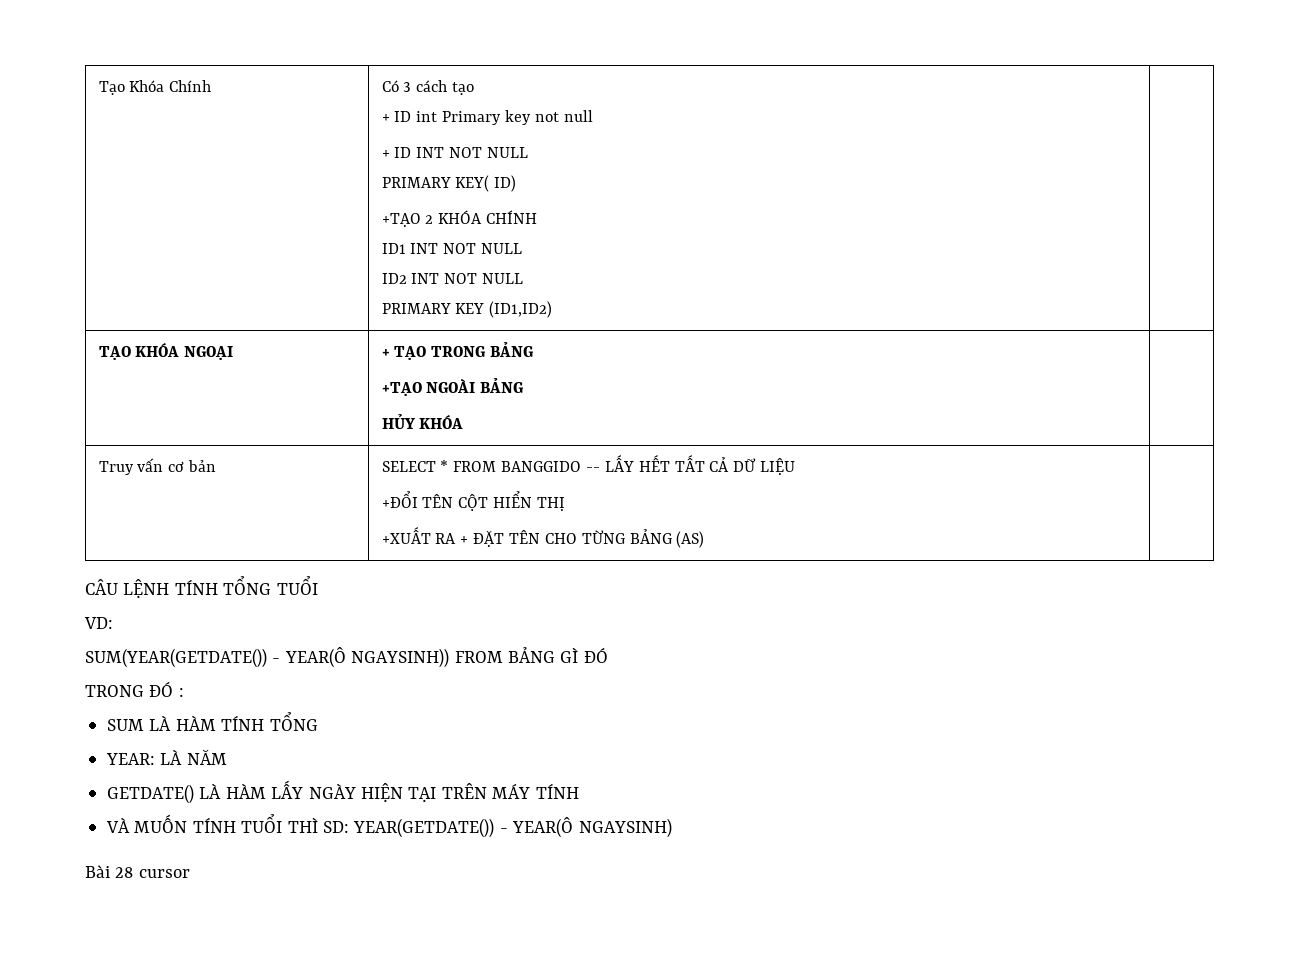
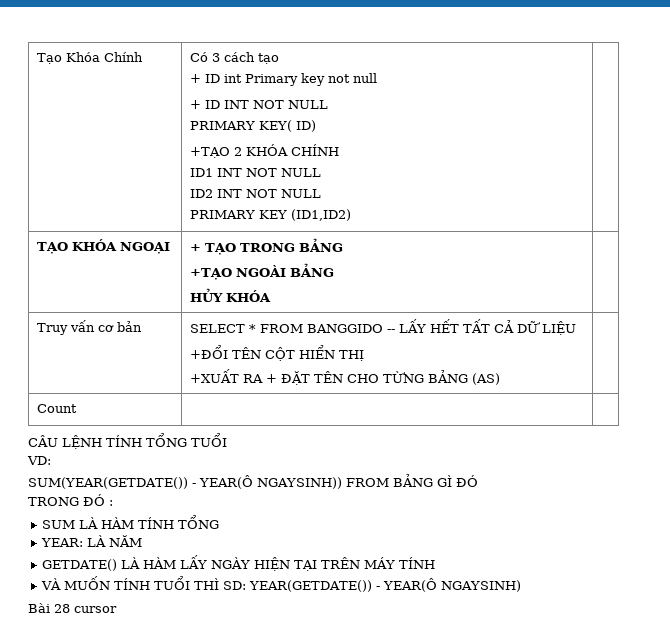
+ Count | |

